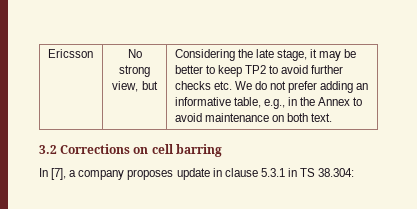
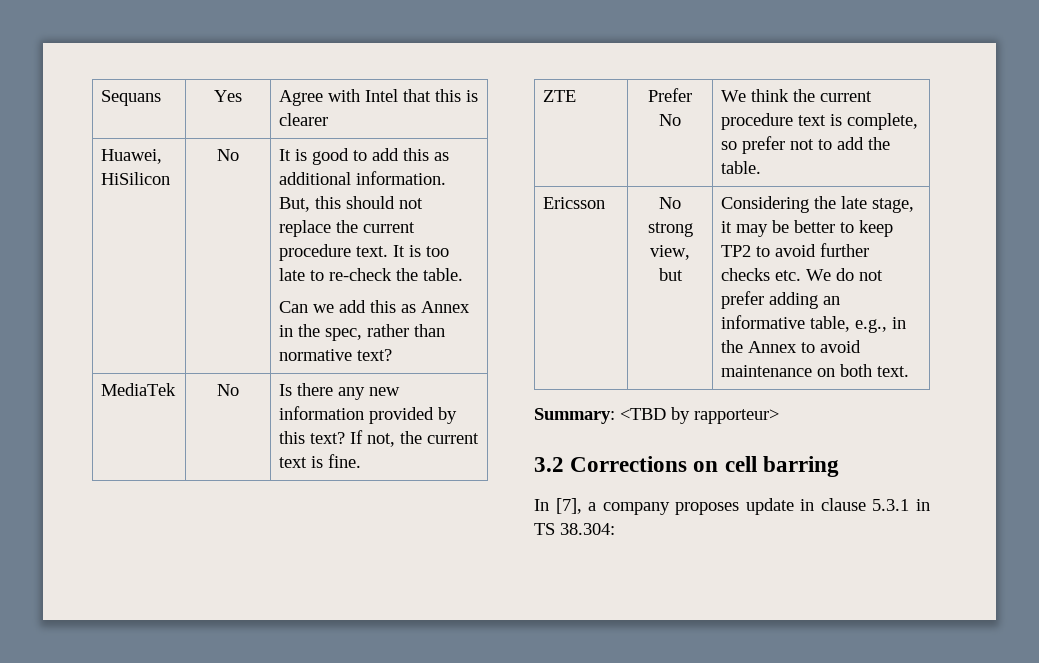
+ Sequans | Yes | Agree with Intel that this is clearer
+ Huawei, HiSilicon | No | It is good to add this as additional information. But, this should not replace the current procedure text. It is too late to re-check the table.
+ Can we add this as Annex in the spec, rather than normative text?
+ MediaTek | No | Is there any new information provided by this text? If not, the current text is fine.
+ ZTE | Prefer No | We think the current procedure text is complete, so prefer not to add the table.
+ Summary: <TBD by rapporteur>

